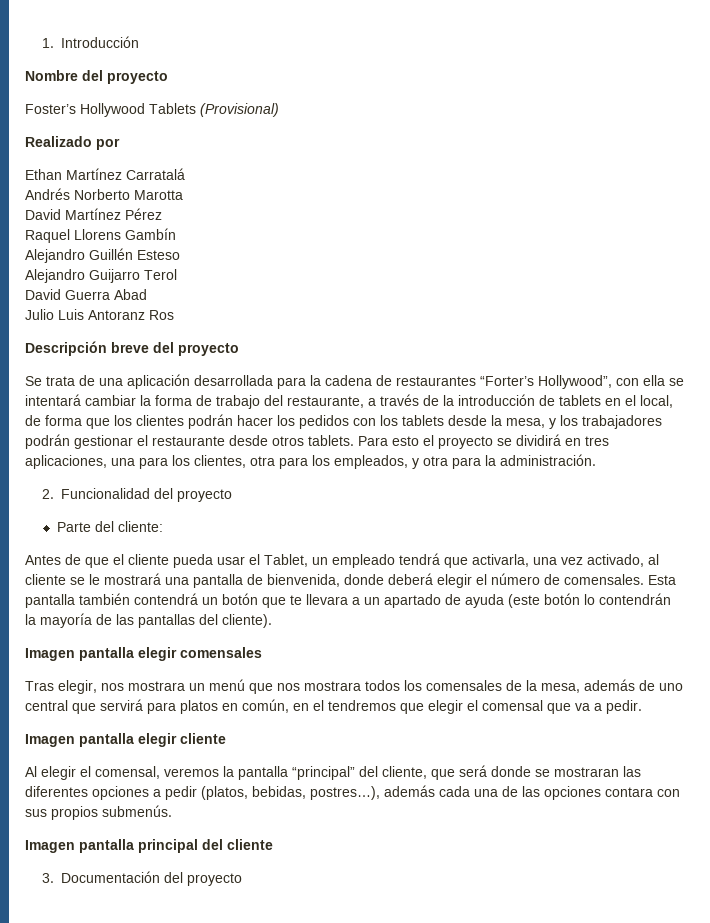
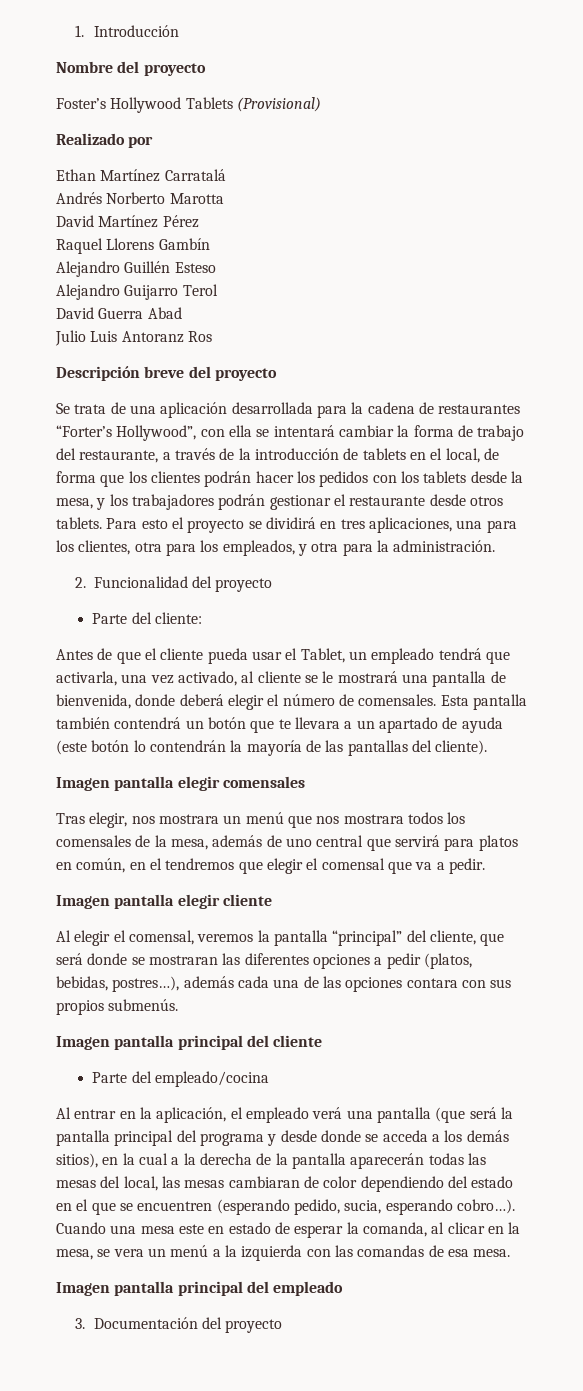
+ Parte del empleado/cocina
+ Al entrar en la aplicación, el empleado verá una pantalla (que será la pantalla principal del programa y desde donde se acceda a los demás sitios), en la cual a la derecha de la pantalla aparecerán todas las mesas del local, las mesas cambiaran de color dependiendo del estado en el que se encuentren (esperando pedido, sucia, esperando cobro…). Cuando una mesa este en estado de esperar la comanda, al clicar en la mesa, se vera un menú a la izquierda con las comandas de esa mesa.
+ Imagen pantalla principal del empleado

